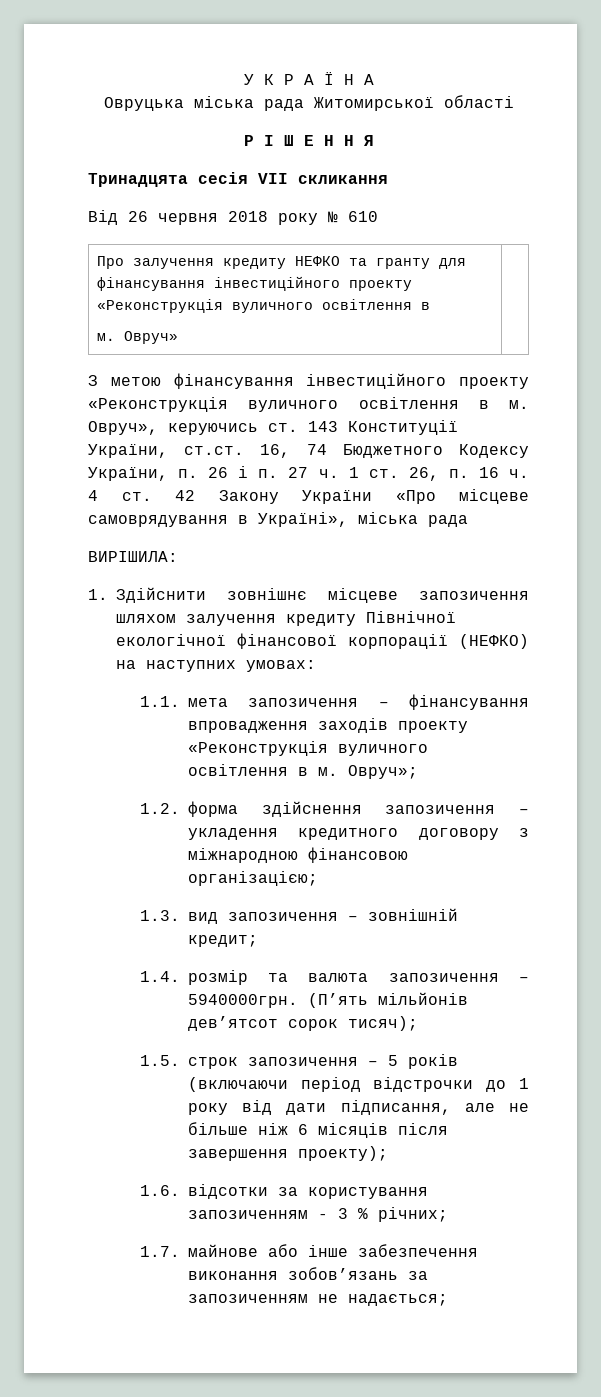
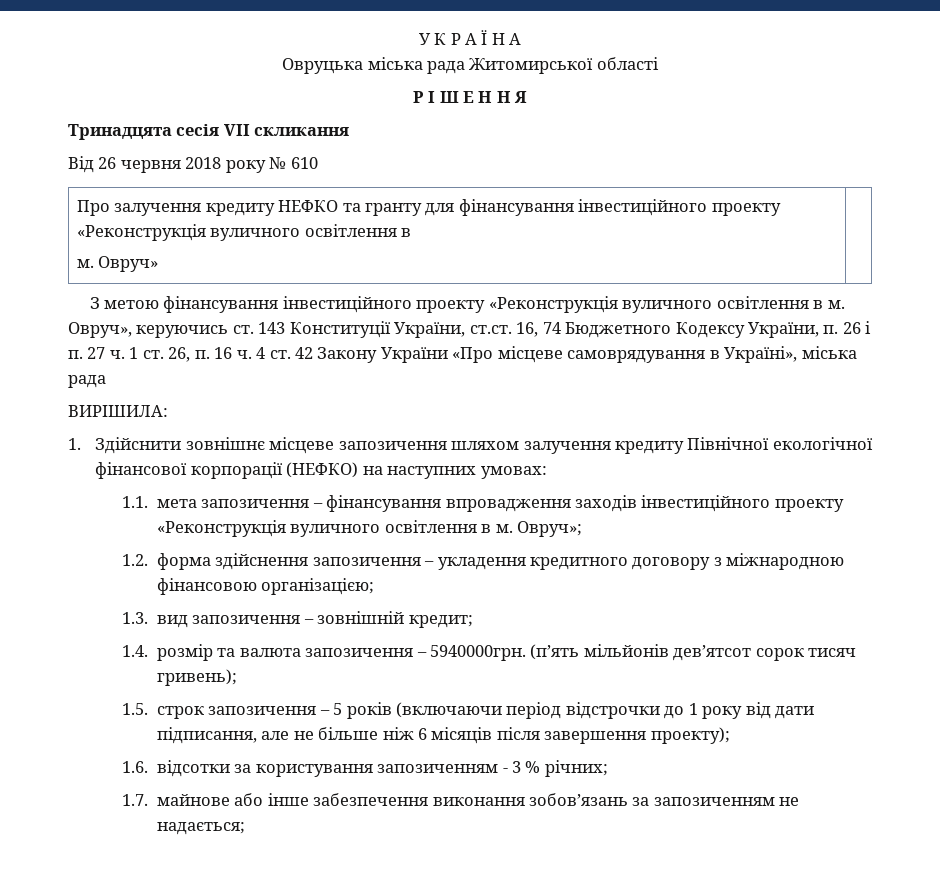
- 1.1. мета запозичення – фінансування впровадження заходів проекту «Реконструкція вуличного освітлення в м.
+ 1.1. мета запозичення – фінансування впровадження заходів інвестиційного проекту «Реконструкція вуличного освітлення в м.
- (П’ять мільйонів дев’ятсот сорок тисяч);
+ (п’ять мільйонів дев’ятсот сорок тисяч гривень);

